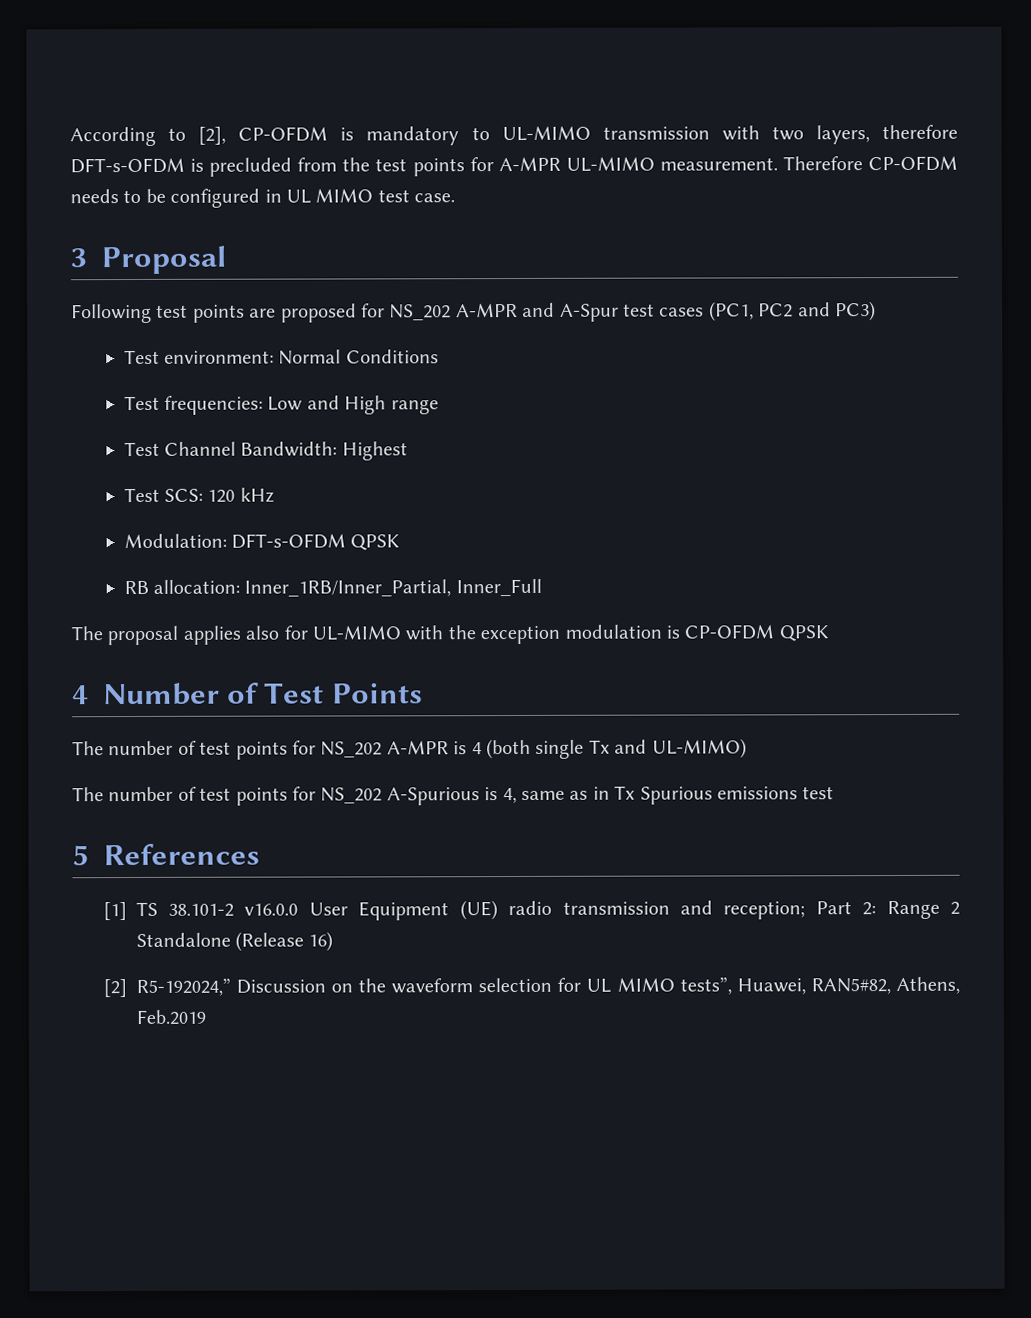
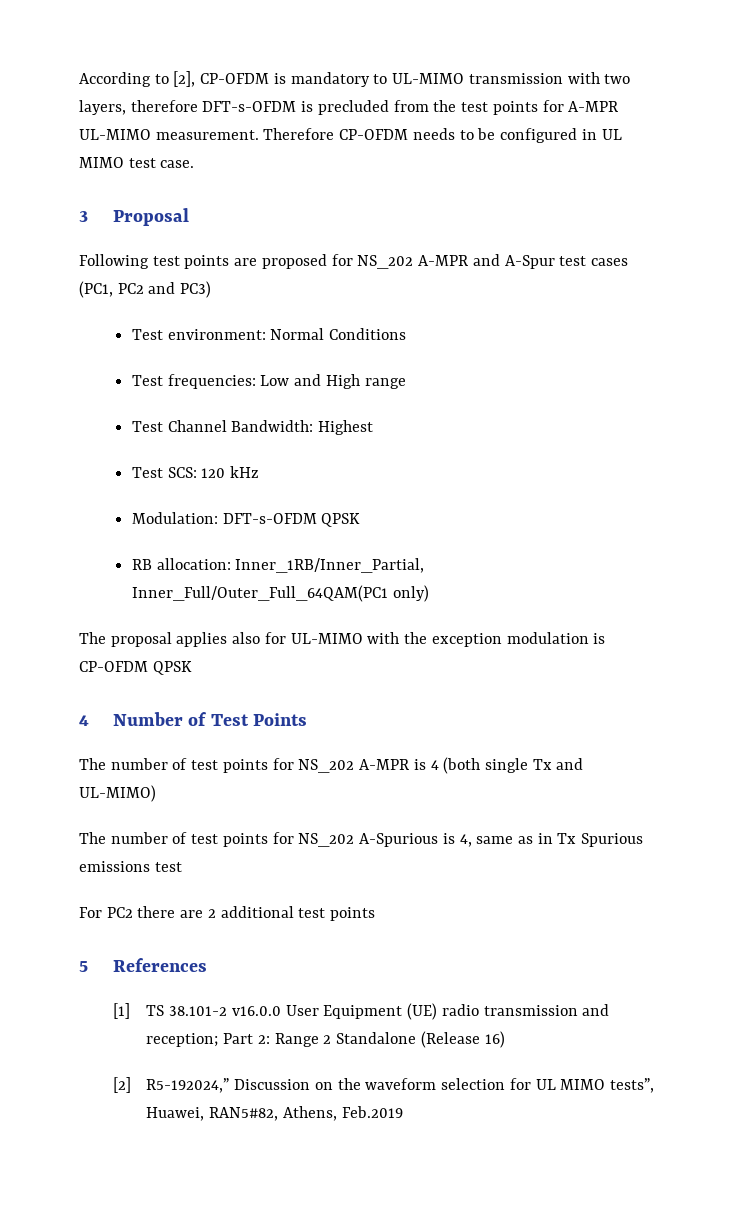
- RB allocation: Inner_1RB/Inner_Partial, Inner_Full
+ RB allocation: Inner_1RB/Inner_Partial, Inner_Full/Outer_Full_64QAM(PC1 only)
+ For PC2 there are 2 additional test points

